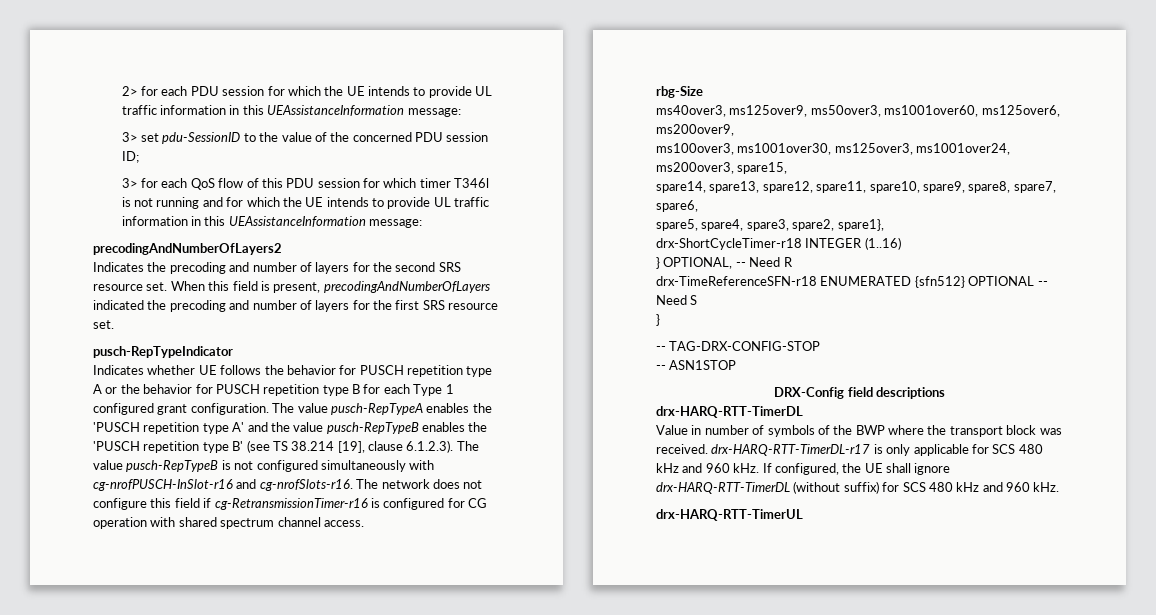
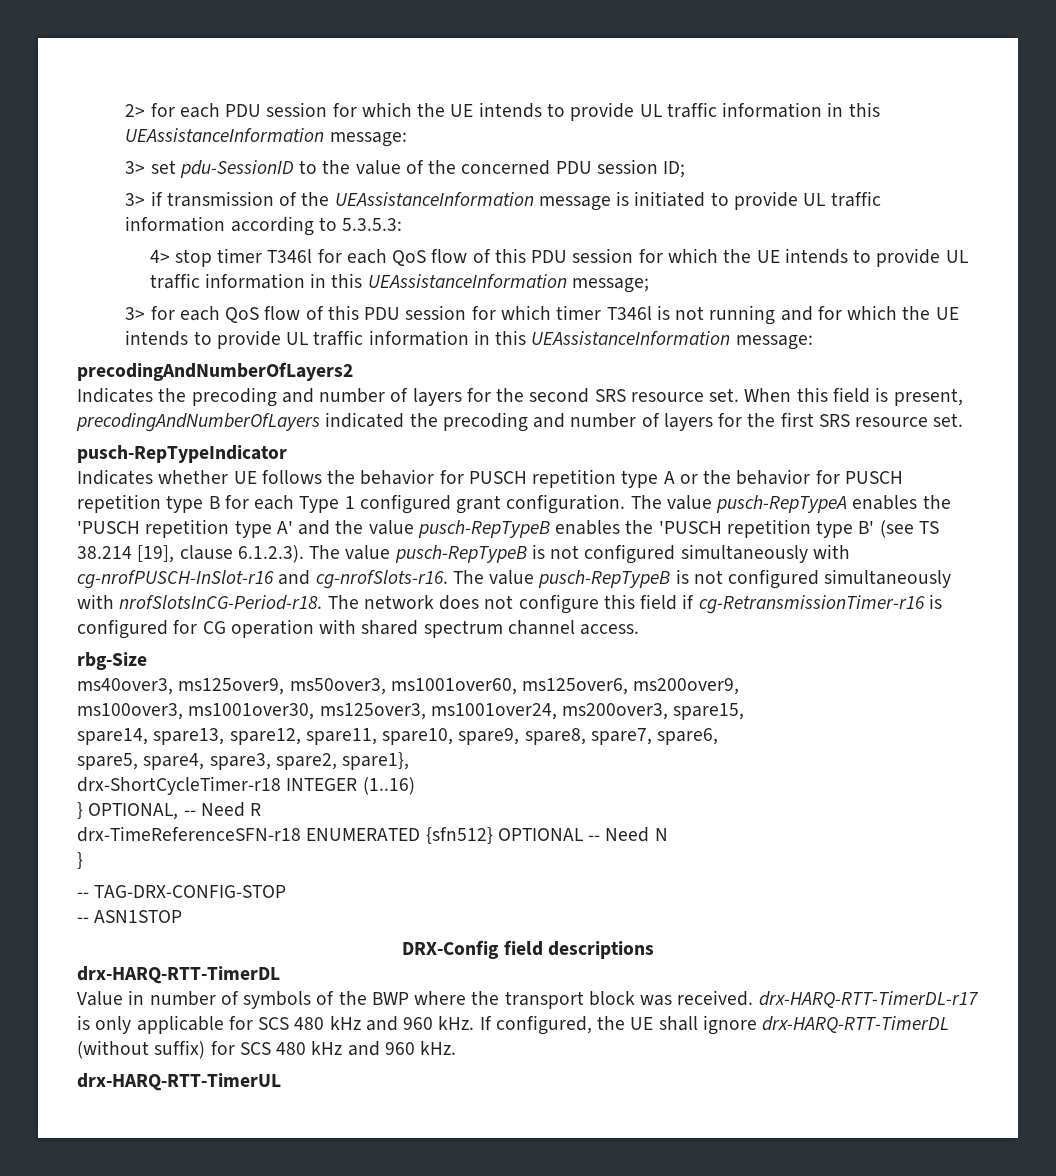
+ 3> if transmission of the UEAssistanceInformation message is initiated to provide UL traffic information according to 5.3.5.3:
+ 4> stop timer T346l for each QoS flow of this PDU session for which the UE intends to provide UL traffic information in this UEAssistanceInformation message;
- The network does not configure this field if cg-RetransmissionTimer-r16 is configured for CG operation with shared spectrum channel access.
+ The value pusch-RepTypeB is not configured simultaneously with nrofSlotsInCG-Period-r18. The network does not configure this field if cg-RetransmissionTimer-r16 is configured for CG operation with shared spectrum channel access.
- drx-TimeReferenceSFN-r18 ENUMERATED {sfn512} OPTIONAL -- Need S
+ drx-TimeReferenceSFN-r18 ENUMERATED {sfn512} OPTIONAL -- Need N

